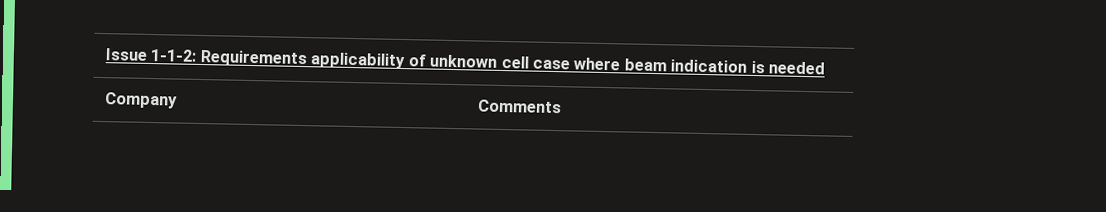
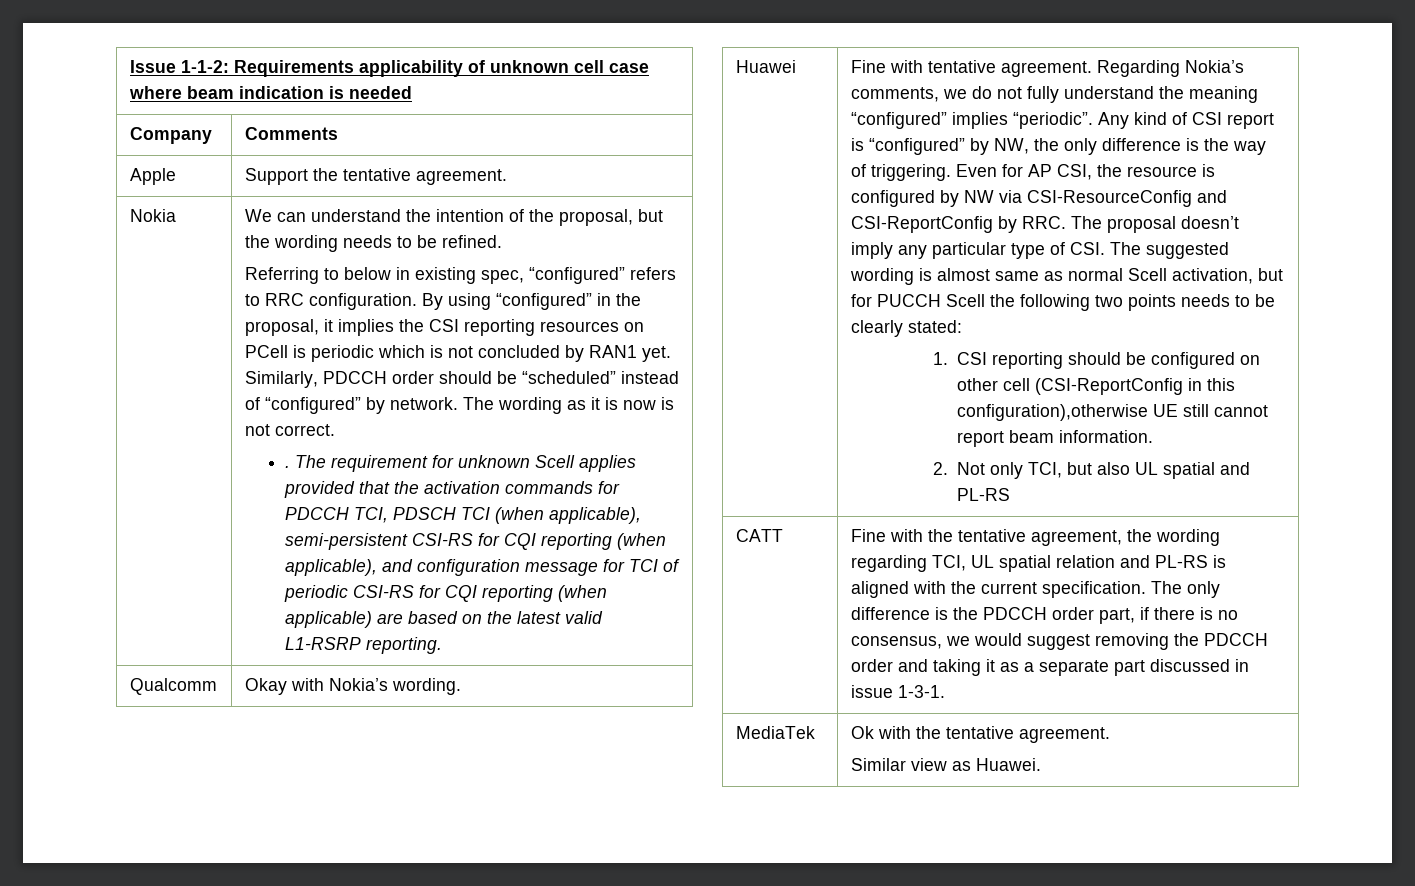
+ Apple | Support the tentative agreement.
+ Nokia | We can understand the intention of the proposal, but the wording needs to be refined.
+ Referring to below in existing spec, “configured” refers to RRC configuration. By using “configured” in the proposal, it implies the CSI reporting resources on PCell is periodic which is not concluded by RAN1 yet. Similarly, PDCCH order should be “scheduled” instead of “configured” by network. The wording as it is now is not correct.
+ . The requirement for unknown Scell applies provided that the activation commands for PDCCH TCI, PDSCH TCI (when applicable), semi-persistent CSI-RS for CQI reporting (when applicable), and configuration message for TCI of periodic CSI-RS for CQI reporting (when applicable) are based on the latest valid L1-RSRP reporting.
+ Qualcomm | Okay with Nokia’s wording.
+ Huawei | Fine with tentative agreement. Regarding Nokia’s comments, we do not fully understand the meaning “configured” implies “periodic”. Any kind of CSI report is “configured” by NW, the only difference is the way of triggering. Even for AP CSI, the resource is configured by NW via CSI-ResourceConfig and CSI-ReportConfig by RRC. The proposal doesn’t imply any particular type of CSI. The suggested wording is almost same as normal Scell activation, but for PUCCH Scell the following two points needs to be clearly stated:
+ 1. CSI reporting should be configured on other cell (CSI-ReportConfig in this configuration),otherwise UE still cannot report beam information.
+ 2. Not only TCI, but also UL spatial and PL-RS
+ CATT | Fine with the tentative agreement, the wording regarding TCI, UL spatial relation and PL-RS is aligned with the current specification. The only difference is the PDCCH order part, if there is no consensus, we would suggest removing the PDCCH order and taking it as a separate part discussed in issue 1-3-1.
+ MediaTek | Ok with the tentative agreement.
+ Similar view as Huawei.

